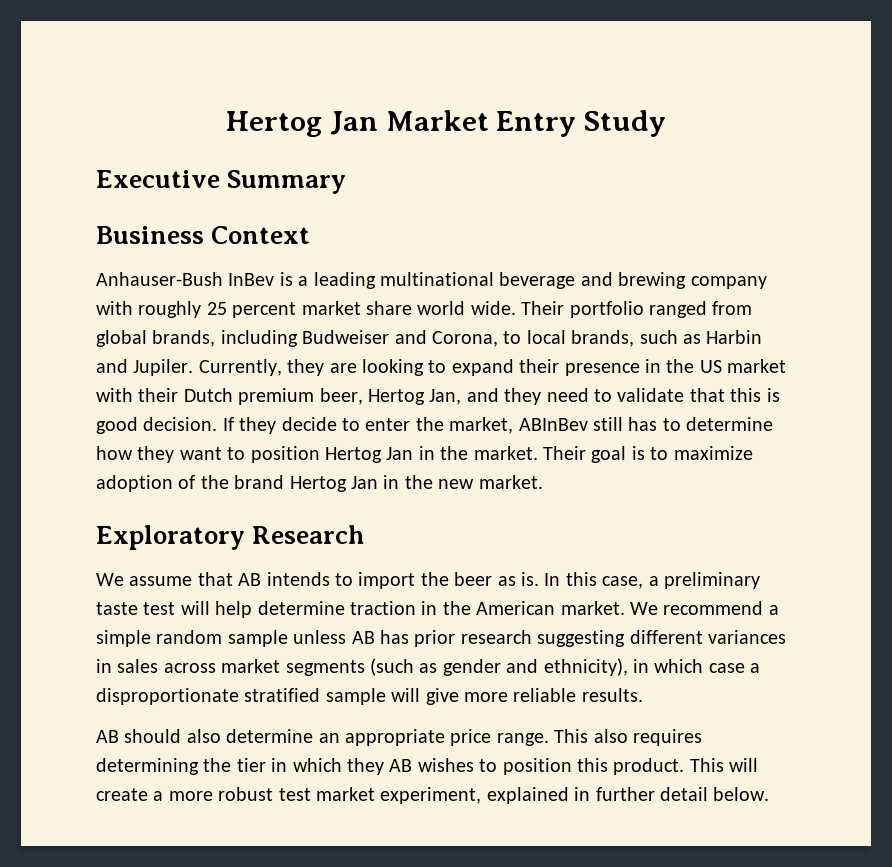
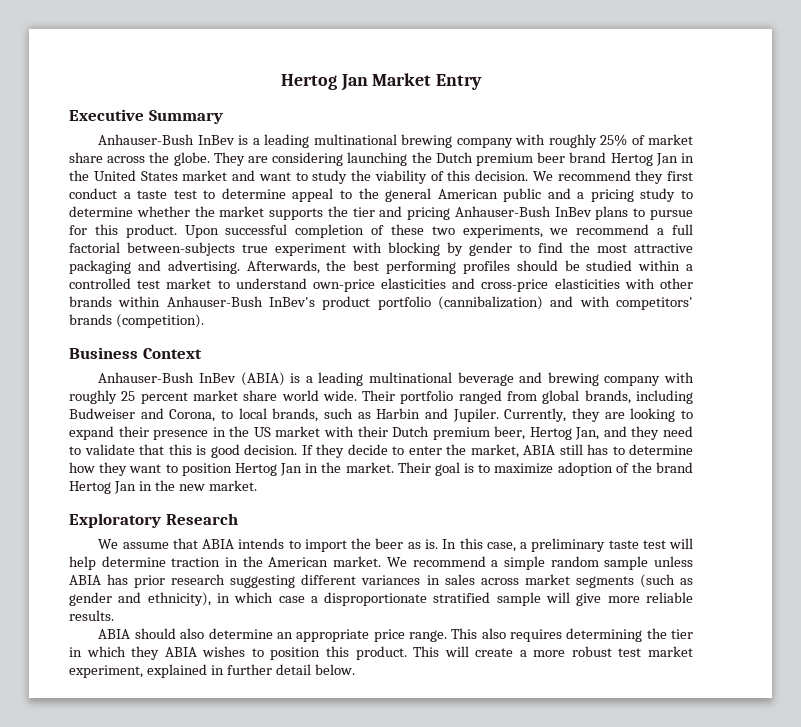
- Hertog Jan Market Entry Study
+ Hertog Jan Market Entry
+ Anhauser-Bush InBev is a leading multinational brewing company with roughly 25% of market share across the globe. They are considering launching the Dutch premium beer brand Hertog Jan in the United States market and want to study the viability of this decision. We recommend they first conduct a taste test to determine appeal to the general American public and a pricing study to determine whether the market supports the tier and pricing Anhauser-Bush InBev plans to pursue for this product. Upon successful completion of these two experiments, we recommend a full factorial between-subjects true experiment with blocking by gender to find the most attractive packaging and advertising. Afterwards, the best performing profiles should be studied within a controlled test market to understand own-price elasticities and cross-price elasticities with other brands within Anhauser-Bush InBev's product portfolio (cannibalization) and with competitors' brands (competition).
- Anhauser-Bush InBev is a leading multinational beverage and brewing company with roughly 25 percent market share world wide.
+ Anhauser-Bush InBev (ABIA) is a leading multinational beverage and brewing company with roughly 25 percent market share world wide.
- If they decide to enter the market, ABInBev still has to determine how they want to position Hertog Jan in the market.
+ If they decide to enter the market, ABIA still has to determine how they want to position Hertog Jan in the market.
- We assume that AB intends to import the beer as is.
+ We assume that ABIA intends to import the beer as is.
- We recommend a simple random sample unless AB has prior research suggesting different variances in sales across market segments (such as gender and ethnicity), in which case a disproportionate stratified sample will give more reliable results.
+ We recommend a simple random sample unless ABIA has prior research suggesting different variances in sales across market segments (such as gender and ethnicity), in which case a disproportionate stratified sample will give more reliable results.
- AB should also determine an appropriate price range.
+ ABIA should also determine an appropriate price range.
- This also requires determining the tier in which they AB wishes to position this product.
+ This also requires determining the tier in which they ABIA wishes to position this product.

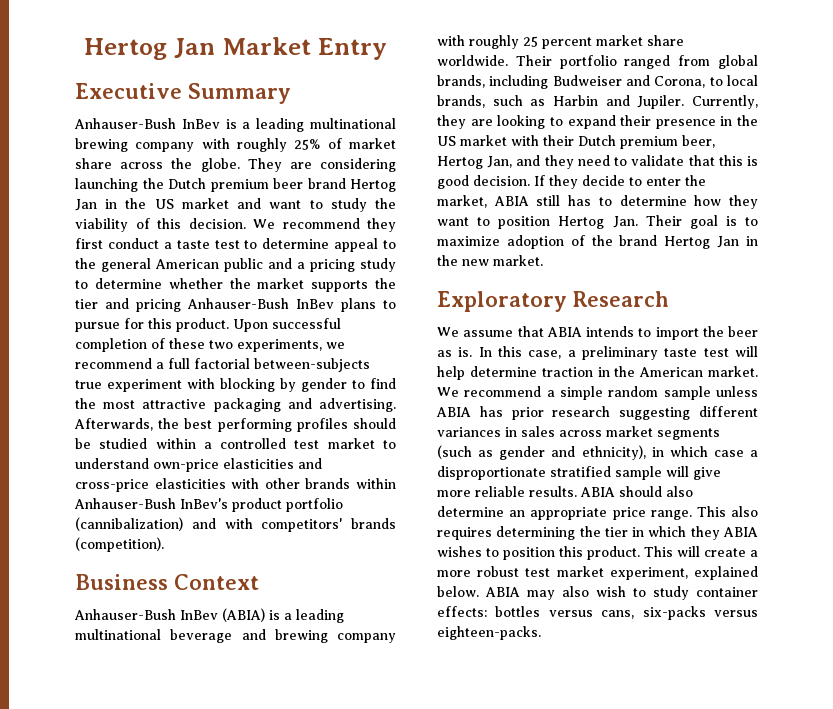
- They are considering launching the Dutch premium beer brand Hertog Jan in the United States market and want to study the viability of this decision.
+ They are considering launching the Dutch premium beer brand Hertog Jan in the US market and want to study the viability of this decision.
- Anhauser-Bush InBev (ABIA) is a leading multinational beverage and brewing company with roughly 25 percent market share world wide.
+ Anhauser-Bush InBev (ABIA) is a leading multinational beverage and brewing company with roughly 25 percent market share worldwide.
- If they decide to enter the market, ABIA still has to determine how they want to position Hertog Jan in the market. Their goal is to maximize adoption of the brand Hertog Jan in the new market.
+ If they decide to enter the market, ABIA still has to determine how they want to position Hertog Jan. Their goal is to maximize adoption of the brand Hertog Jan in the new market.
- We recommend a simple random sample unless ABIA has prior research suggesting different variances in sales across market segments (such as gender and ethnicity), in which case a disproportionate stratified sample will give more reliable results.
- ABIA should also determine an appropriate price range.
+ We recommend a simple random sample unless ABIA has prior research suggesting different variances in sales across market segments (such as gender and ethnicity), in which case a disproportionate stratified sample will give more reliable results. ABIA should also determine an appropriate price range.
- This will create a more robust test market experiment, explained in further detail below.
+ This will create a more robust test market experiment, explained below. ABIA may also wish to study container effects: bottles versus cans, six-packs versus eighteen-packs.

